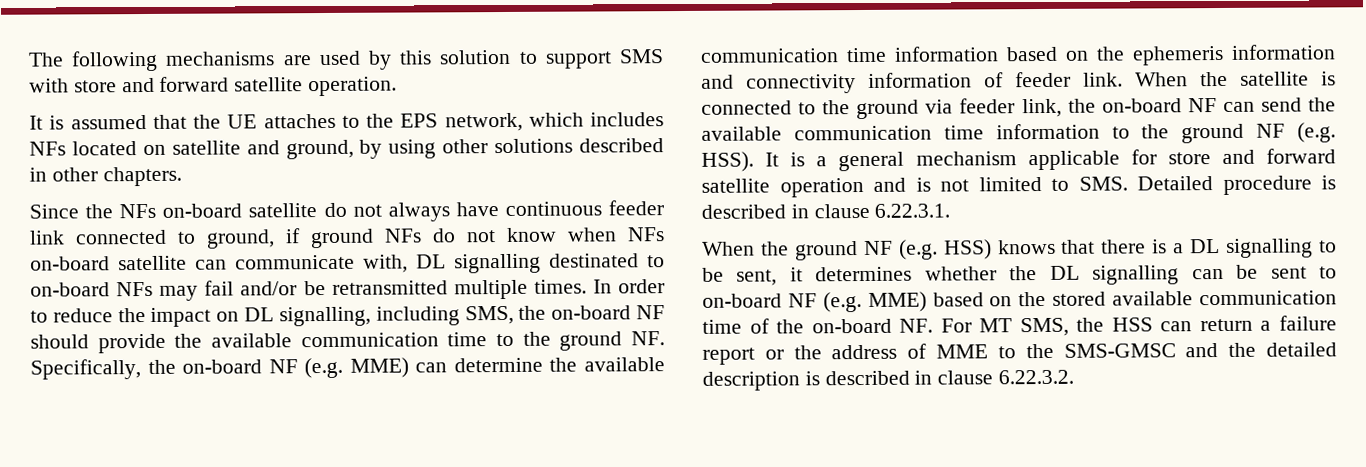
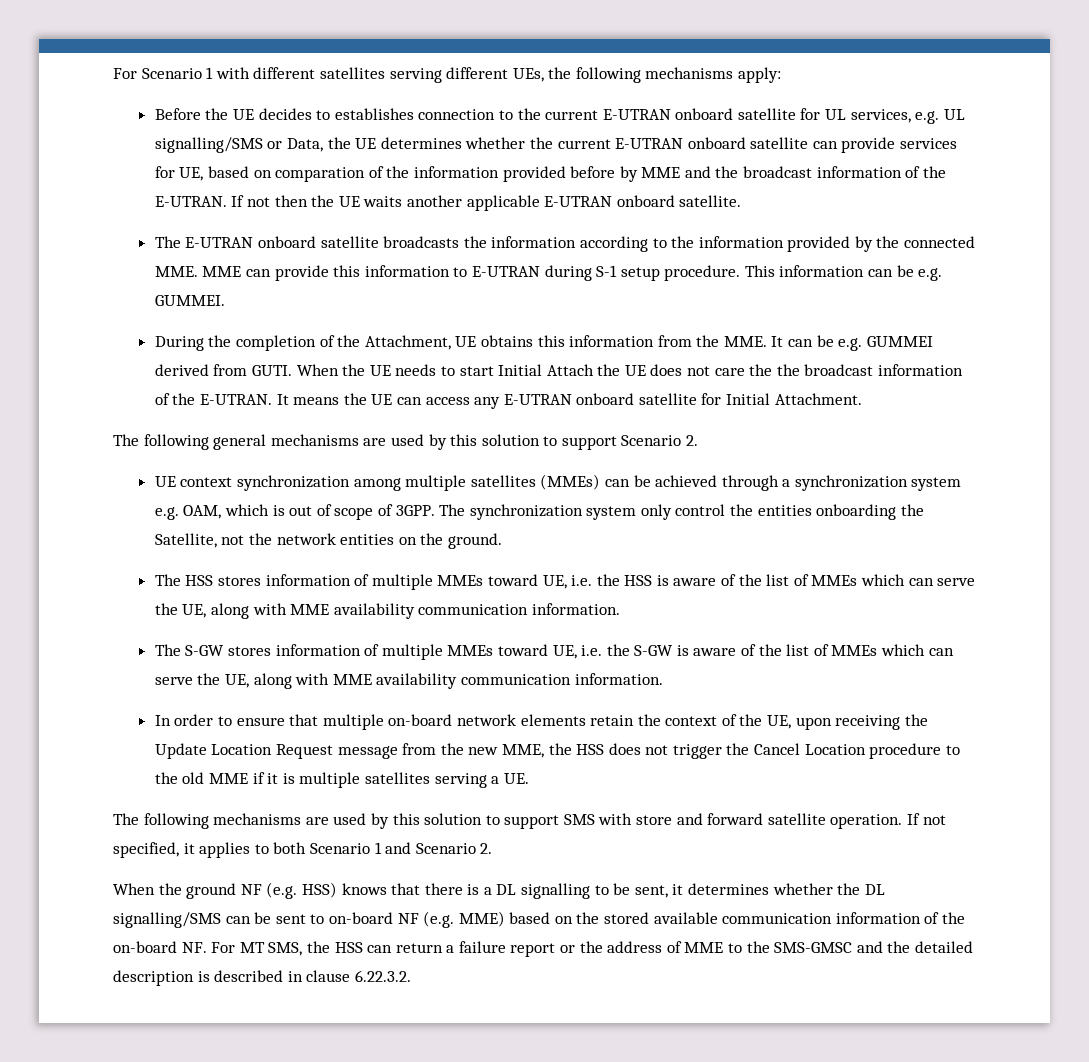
+ For Scenario 1 with different satellites serving different UEs, the following mechanisms apply:
+ Before the UE decides to establishes connection to the current E-UTRAN onboard satellite for UL services, e.g. UL signalling/SMS or Data, the UE determines whether the current E-UTRAN onboard satellite can provide services for UE, based on comparation of the information provided before by MME and the broadcast information of the E-UTRAN. If not then the UE waits another applicable E-UTRAN onboard satellite.
+ The E-UTRAN onboard satellite broadcasts the information according to the information provided by the connected MME. MME can provide this information to E-UTRAN during S-1 setup procedure. This information can be e.g. GUMMEI.
+ During the completion of the Attachment, UE obtains this information from the MME. It can be e.g. GUMMEI derived from GUTI. When the UE needs to start Initial Attach the UE does not care the the broadcast information of the E-UTRAN. It means the UE can access any E-UTRAN onboard satellite for Initial Attachment.
+ The following general mechanisms are used by this solution to support Scenario 2.
+ UE context synchronization among multiple satellites (MMEs) can be achieved through a synchronization system e.g. OAM, which is out of scope of 3GPP. The synchronization system only control the entities onboarding the Satellite, not the network entities on the ground.
+ The HSS stores information of multiple MMEs toward UE, i.e. the HSS is aware of the list of MMEs which can serve the UE, along with MME availability communication information.
+ The S-GW stores information of multiple MMEs toward UE, i.e. the S-GW is aware of the list of MMEs which can serve the UE, along with MME availability communication information.
+ In order to ensure that multiple on-board network elements retain the context of the UE, upon receiving the Update Location Request message from the new MME, the HSS does not trigger the Cancel Location procedure to the old MME if it is multiple satellites serving a UE.
- The following mechanisms are used by this solution to support SMS with store and forward satellite operation.
- It is assumed that the UE attaches to the EPS network, which includes NFs located on satellite and ground, by using other solutions described in other chapters.
- Since the NFs on-board satellite do not always have continuous feeder link connected to ground, if ground NFs do not know when NFs on-board satellite can communicate with, DL signalling destinated to on-board NFs may fail and/or be retransmitted multiple times. In order to reduce the impact on DL signalling, including SMS, the on-board NF should provide the available communication time to the ground NF. Specifically, the on-board NF (e.g. MME) can determine the available communication time information based on the ephemeris information and connectivity information of feeder link. When the satellite is connected to the ground via feeder link, the on-board NF can send the available communication time information to the ground NF (e.g. HSS). It is a general mechanism applicable for store and forward satellite operation and is not limited to SMS. Detailed procedure is described in clause 6.22.3.1.
+ The following mechanisms are used by this solution to support SMS with store and forward satellite operation. If not specified, it applies to both Scenario 1 and Scenario 2.
- When the ground NF (e.g. HSS) knows that there is a DL signalling to be sent, it determines whether the DL signalling can be sent to on-board NF (e.g. MME) based on the stored available communication time of the on-board NF. For MT SMS, the HSS can return a failure report or the address of MME to the SMS-GMSC and the detailed description is described in clause 6.22.3.2.
+ When the ground NF (e.g. HSS) knows that there is a DL signalling to be sent, it determines whether the DL signalling/SMS can be sent to on-board NF (e.g. MME) based on the stored available communication information of the on-board NF. For MT SMS, the HSS can return a failure report or the address of MME to the SMS-GMSC and the detailed description is described in clause 6.22.3.2.

